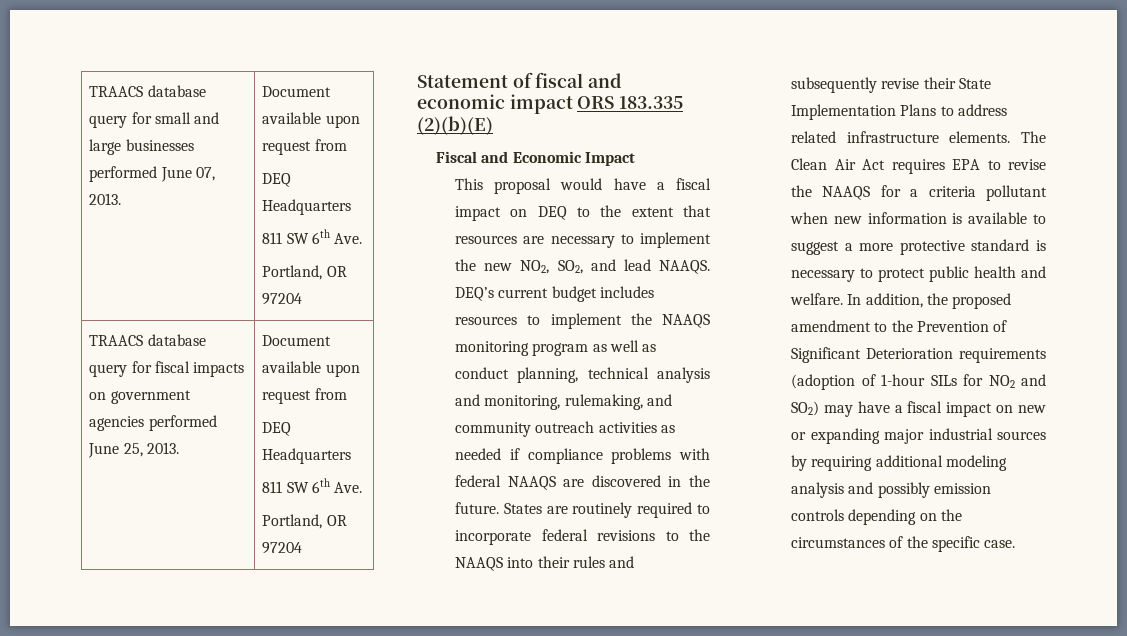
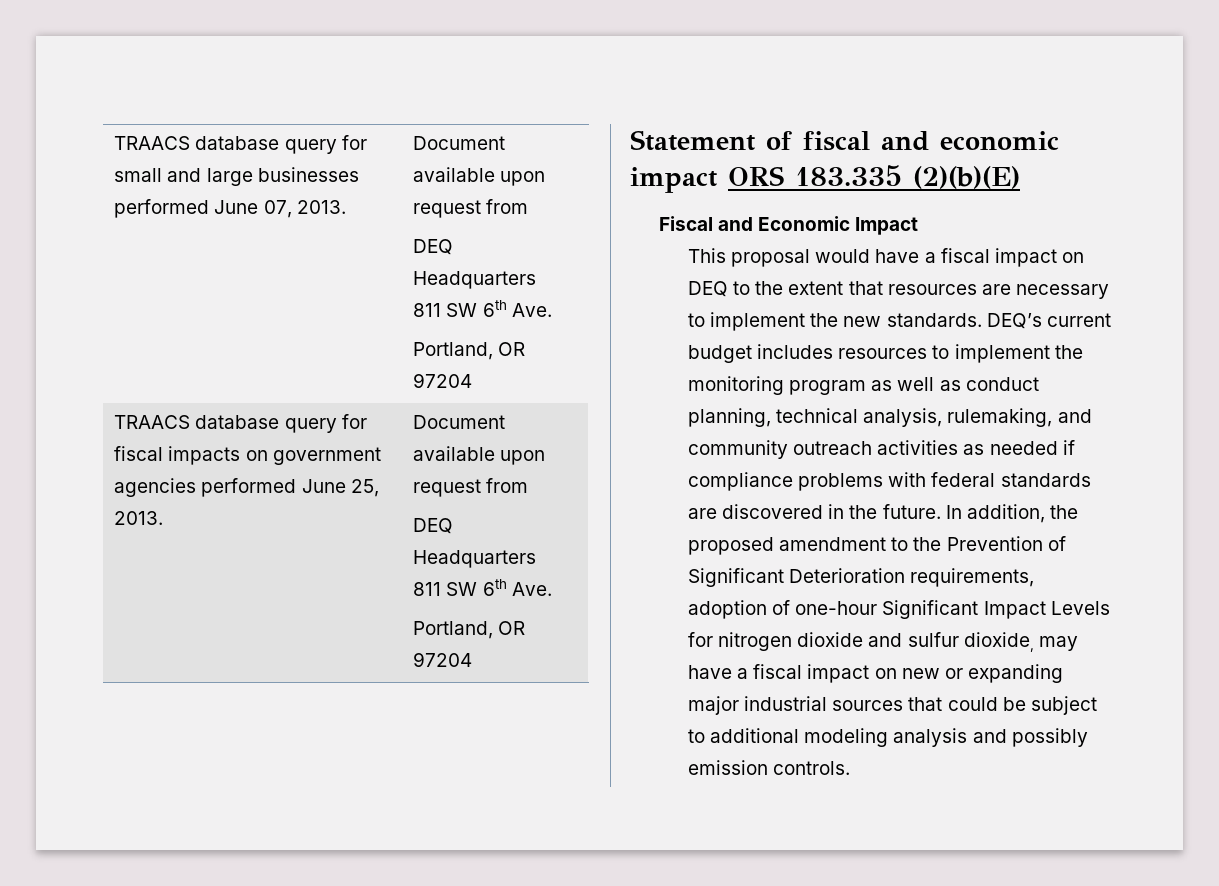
- This proposal would have a fiscal impact on DEQ to the extent that resources are necessary to implement the new NO2, SO2, and lead NAAQS.
+ This proposal would have a fiscal impact on DEQ to the extent that resources are necessary to implement the new standards.
- DEQ’s current budget includes resources to implement the NAAQS monitoring program as well as conduct planning, technical analysis and monitoring, rulemaking, and community outreach activities as needed if compliance problems with federal NAAQS are discovered in the future.
+ DEQ’s current budget includes resources to implement the monitoring program as well as conduct planning, technical analysis, rulemaking, and community outreach activities as needed if compliance problems with federal standards are discovered in the future.
- States are routinely required to incorporate federal revisions to the NAAQS into their rules and subsequently revise their State Implementation Plans to address related infrastructure elements. The Clean Air Act requires EPA to revise the NAAQS for a criteria pollutant when new information is available to suggest a more protective standard is necessary to protect public health and welfare.
- In addition, the proposed amendment to the Prevention of Significant Deterioration requirements (adoption of 1-hour SILs for NO2 and SO2) may have a fiscal impact on new or expanding major industrial sources by requiring additional modeling analysis and possibly emission controls depending on the circumstances of the specific case.
+ In addition, the proposed amendment to the Prevention of Significant Deterioration requirements, adoption of one-hour Significant Impact Levels for nitrogen dioxide and sulfur dioxide, may have a fiscal impact on new or expanding major industrial sources that could be subject to additional modeling analysis and possibly emission controls.

